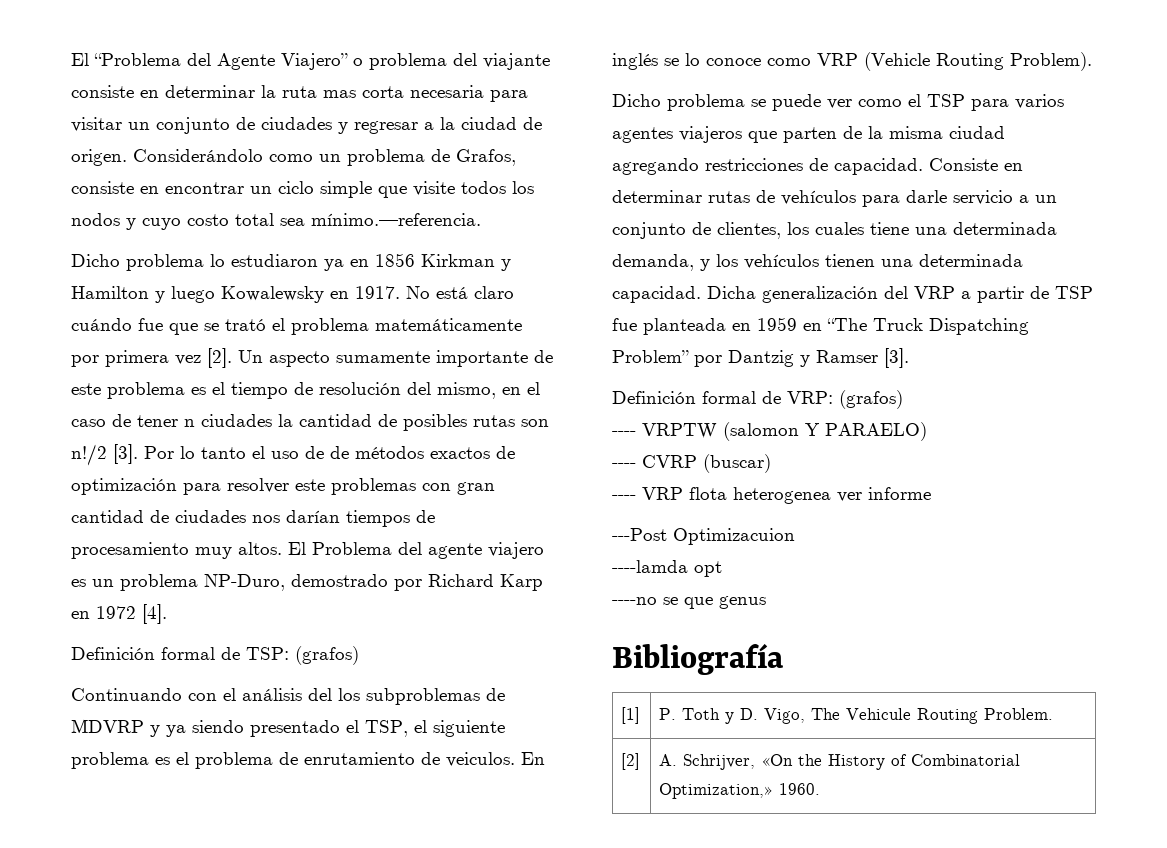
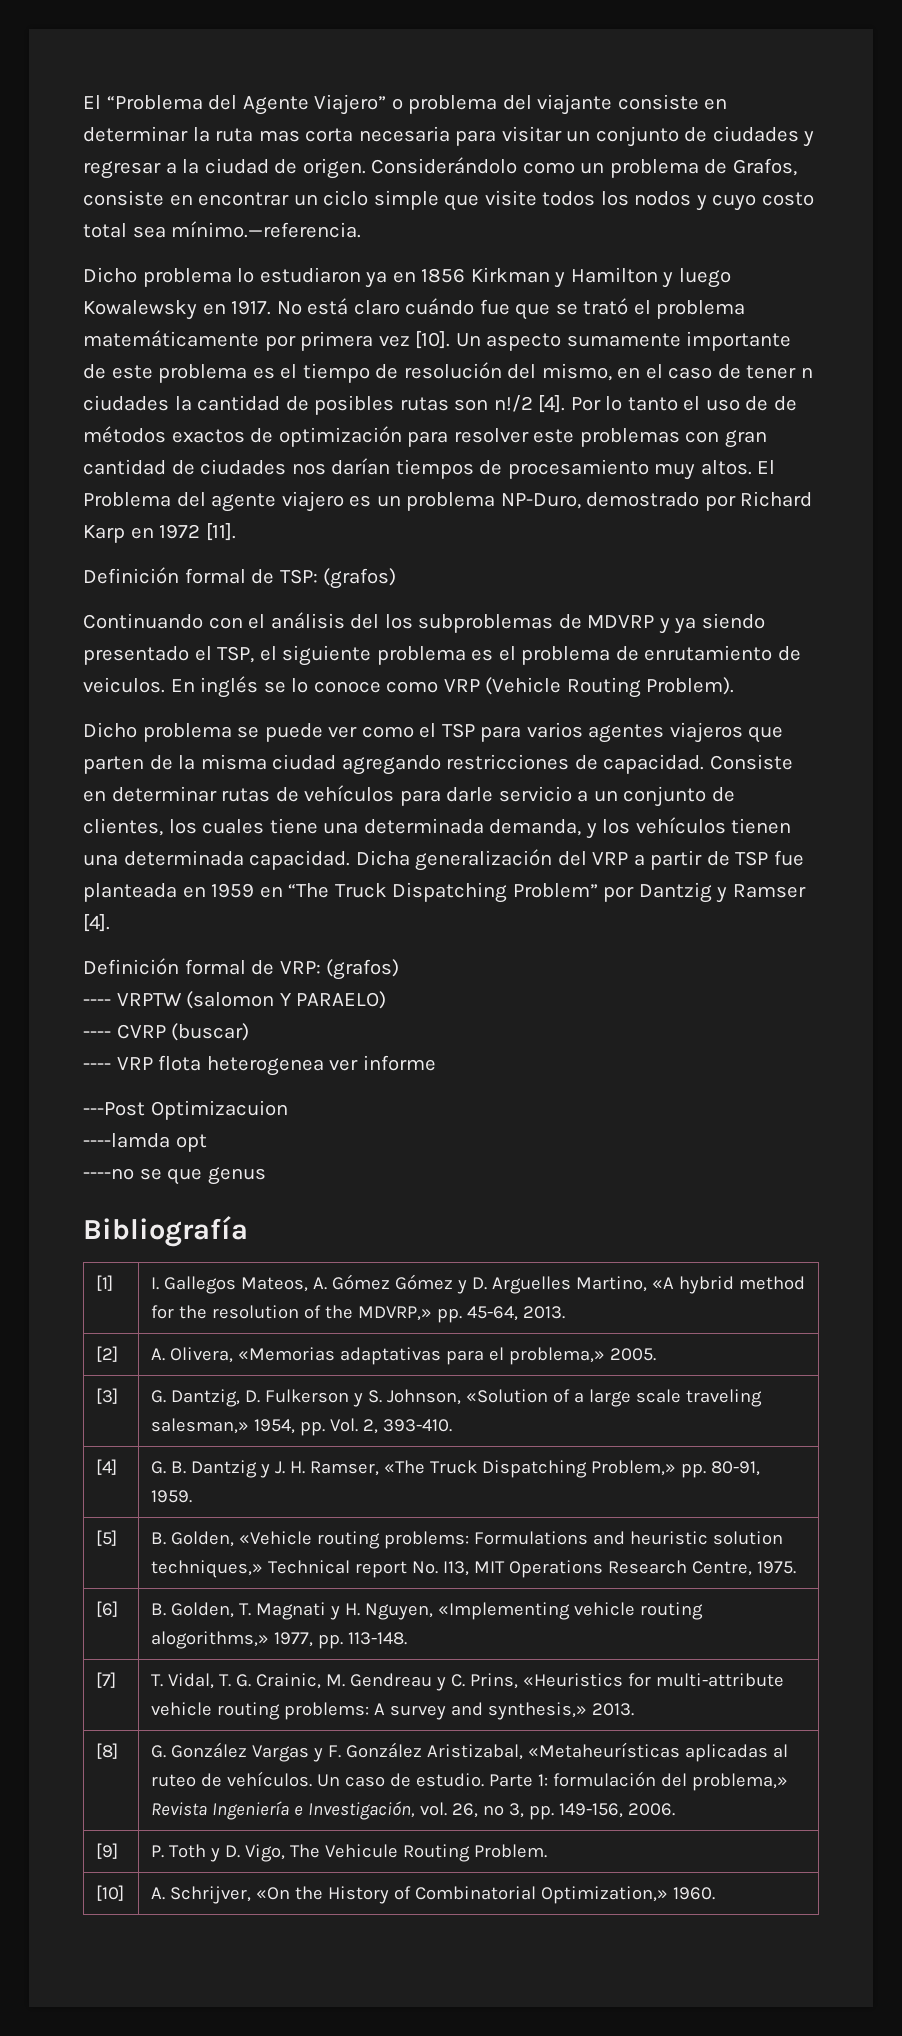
- No está claro cuándo fue que se trató el problema matemáticamente por primera vez [2].
+ No está claro cuándo fue que se trató el problema matemáticamente por primera vez [10].
- Un aspecto sumamente importante de este problema es el tiempo de resolución del mismo, en el caso de tener n ciudades la cantidad de posibles rutas son n!/2 [3].
+ Un aspecto sumamente importante de este problema es el tiempo de resolución del mismo, en el caso de tener n ciudades la cantidad de posibles rutas son n!/2 [4].
- El Problema del agente viajero es un problema NP-Duro, demostrado por Richard Karp en 1972 [4].
+ El Problema del agente viajero es un problema NP-Duro, demostrado por Richard Karp en 1972 [11].
- Dicha generalización del VRP a partir de TSP fue planteada en 1959 en “The Truck Dispatching Problem” por Dantzig y Ramser [3].
+ Dicha generalización del VRP a partir de TSP fue planteada en 1959 en “The Truck Dispatching Problem” por Dantzig y Ramser [4].
- [1] | P. Toth y D. Vigo, The Vehicule Routing Problem.
+ [1] | I. Gallegos Mateos, A. Gómez Gómez y D. Arguelles Martino, «A hybrid method for the resolution of the MDVRP,» pp. 45-64, 2013.
+ [2] | A. Olivera, «Memorias adaptativas para el problema,» 2005.
+ [3] | G. Dantzig, D. Fulkerson y S. Johnson, «Solution of a large scale traveling salesman,» 1954, pp. Vol. 2, 393-410.
+ [4] | G. B. Dantzig y J. H. Ramser, «The Truck Dispatching Problem,» pp. 80-91, 1959.
+ [5] | B. Golden, «Vehicle routing problems: Formulations and heuristic solution techniques,» Technical report No. I13, MIT Operations Research Centre, 1975.
+ [6] | B. Golden, T. Magnati y H. Nguyen, «Implementing vehicle routing alogorithms,» 1977, pp. 113-148.
+ [7] | T. Vidal, T. G. Crainic, M. Gendreau y C. Prins, «Heuristics for multi-attribute vehicle routing problems: A survey and synthesis,» 2013.
+ [8] | G. González Vargas y F. González Aristizabal, «Metaheurísticas aplicadas al ruteo de vehículos. Un caso de estudio. Parte 1: formulación del problema,» Revista Ingeniería e Investigación, vol. 26, nº 3, pp. 149-156, 2006.
+ [9] | P. Toth y D. Vigo, The Vehicule Routing Problem.
- [2] | A. Schrijver, «On the History of Combinatorial Optimization,» 1960.
+ [10] | A. Schrijver, «On the History of Combinatorial Optimization,» 1960.

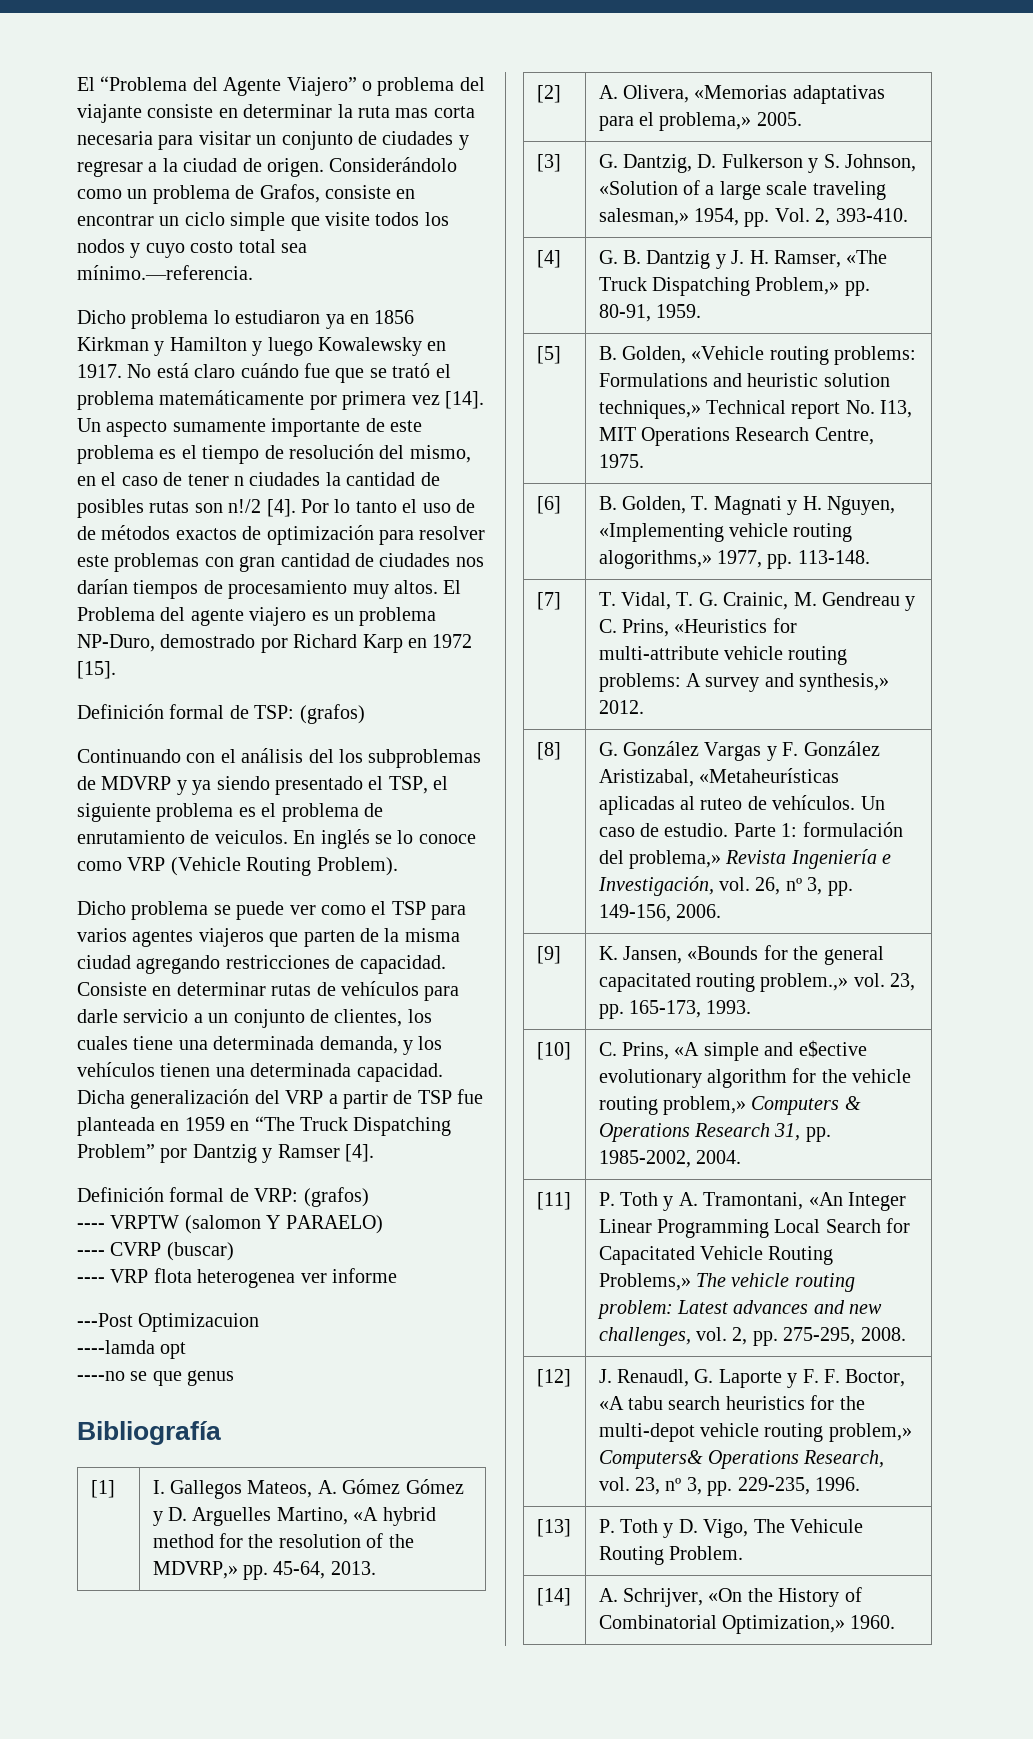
- No está claro cuándo fue que se trató el problema matemáticamente por primera vez [10].
+ No está claro cuándo fue que se trató el problema matemáticamente por primera vez [14].
- El Problema del agente viajero es un problema NP-Duro, demostrado por Richard Karp en 1972 [11].
+ El Problema del agente viajero es un problema NP-Duro, demostrado por Richard Karp en 1972 [15].
- [7] | T. Vidal, T. G. Crainic, M. Gendreau y C. Prins, «Heuristics for multi-attribute vehicle routing problems: A survey and synthesis,» 2013.
+ [7] | T. Vidal, T. G. Crainic, M. Gendreau y C. Prins, «Heuristics for multi-attribute vehicle routing problems: A survey and synthesis,» 2012.
- [9] | P. Toth y D. Vigo, The Vehicule Routing Problem.
+ [9] | K. Jansen, «Bounds for the general capacitated routing problem.,» vol. 23, pp. 165-173, 1993.
+ [10] | C. Prins, «A simple and e$ective evolutionary algorithm for the vehicle routing problem,» Computers & Operations Research 31, pp. 1985-2002, 2004.
+ [11] | P. Toth y A. Tramontani, «An Integer Linear Programming Local Search for Capacitated Vehicle Routing Problems,» The vehicle routing problem: Latest advances and new challenges, vol. 2, pp. 275-295, 2008.
+ [12] | J. Renaudl, G. Laporte y F. F. Boctor, «A tabu search heuristics for the multi-depot vehicle routing problem,» Computers& Operations Research, vol. 23, nº 3, pp. 229-235, 1996.
+ [13] | P. Toth y D. Vigo, The Vehicule Routing Problem.
- [10] | A. Schrijver, «On the History of Combinatorial Optimization,» 1960.
+ [14] | A. Schrijver, «On the History of Combinatorial Optimization,» 1960.

